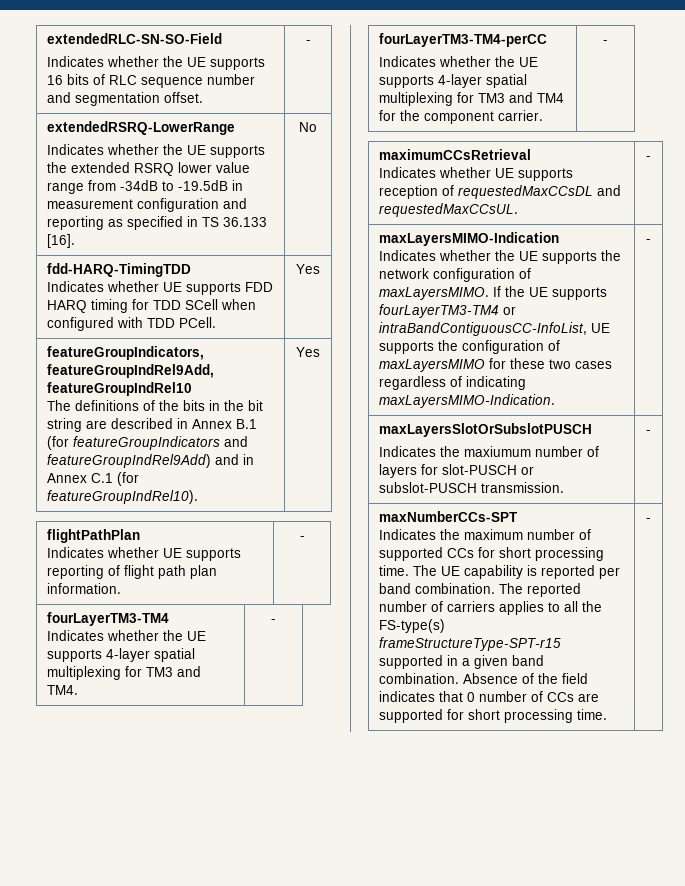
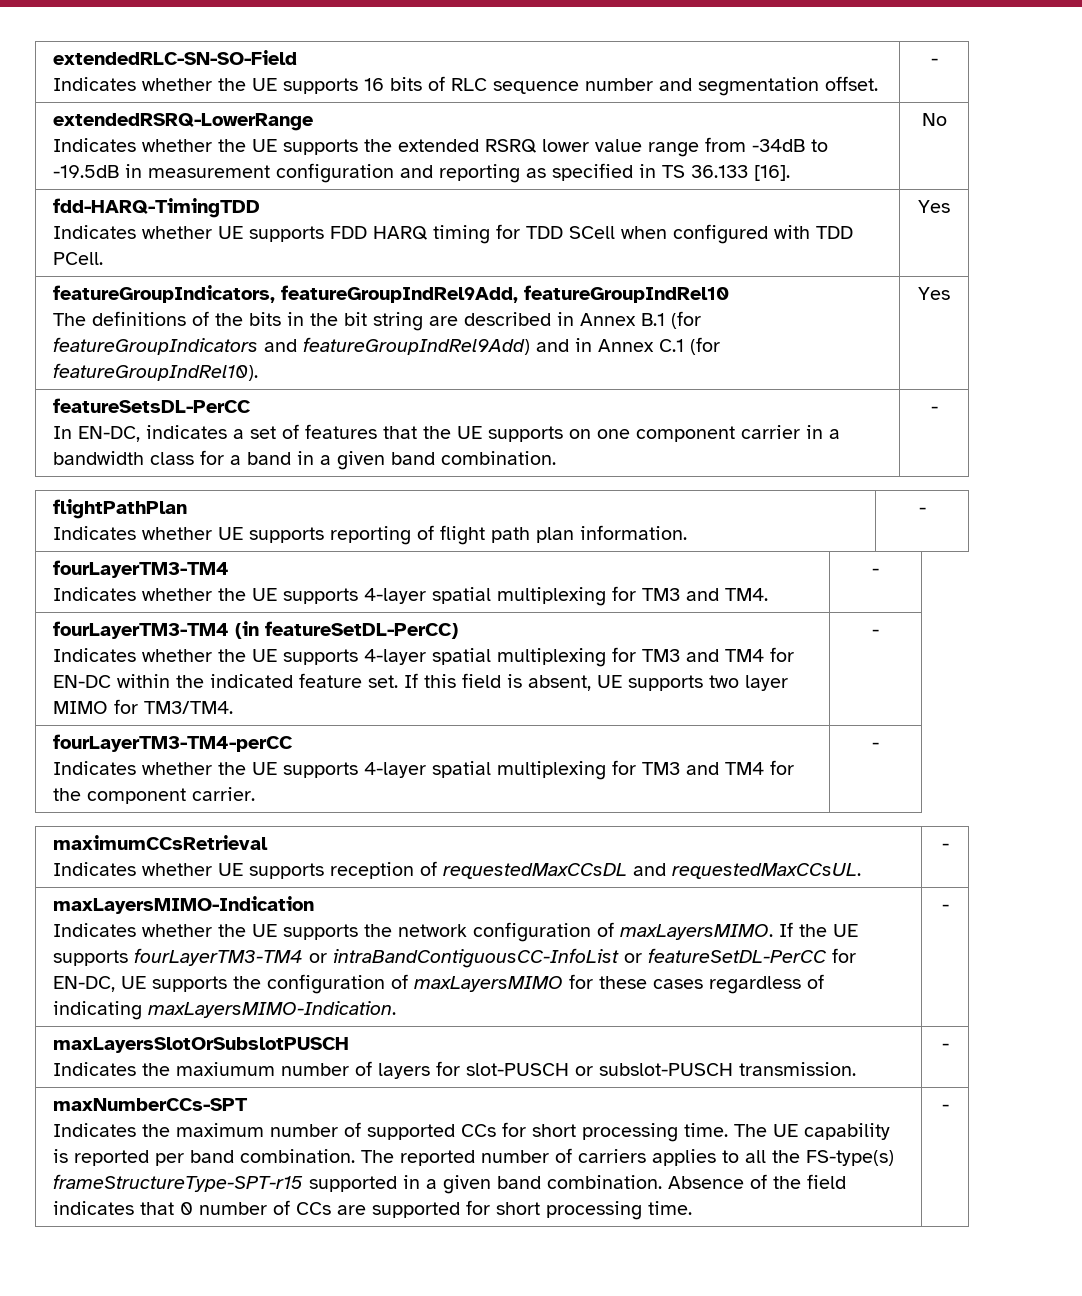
+ featureSetsDL-PerCC
+ In EN-DC, indicates a set of features that the UE supports on one component carrier in a bandwidth class for a band in a given band combination. | -
+ fourLayerTM3-TM4 (in featureSetDL-PerCC)
+ Indicates whether the UE supports 4-layer spatial multiplexing for TM3 and TM4 for EN-DC within the indicated feature set. If this field is absent, UE supports two layer MIMO for TM3/TM4. | -
  maxLayersMIMO-Indication
- Indicates whether the UE supports the network configuration of maxLayersMIMO. If the UE supports fourLayerTM3-TM4 or intraBandContiguousCC-InfoList, UE supports the configuration of maxLayersMIMO for these two cases regardless of indicating maxLayersMIMO-Indication. | -
+ Indicates whether the UE supports the network configuration of maxLayersMIMO. If the UE supports fourLayerTM3-TM4 or intraBandContiguousCC-InfoList or featureSetDL-PerCC for EN-DC, UE supports the configuration of maxLayersMIMO for these cases regardless of indicating maxLayersMIMO-Indication. | -

